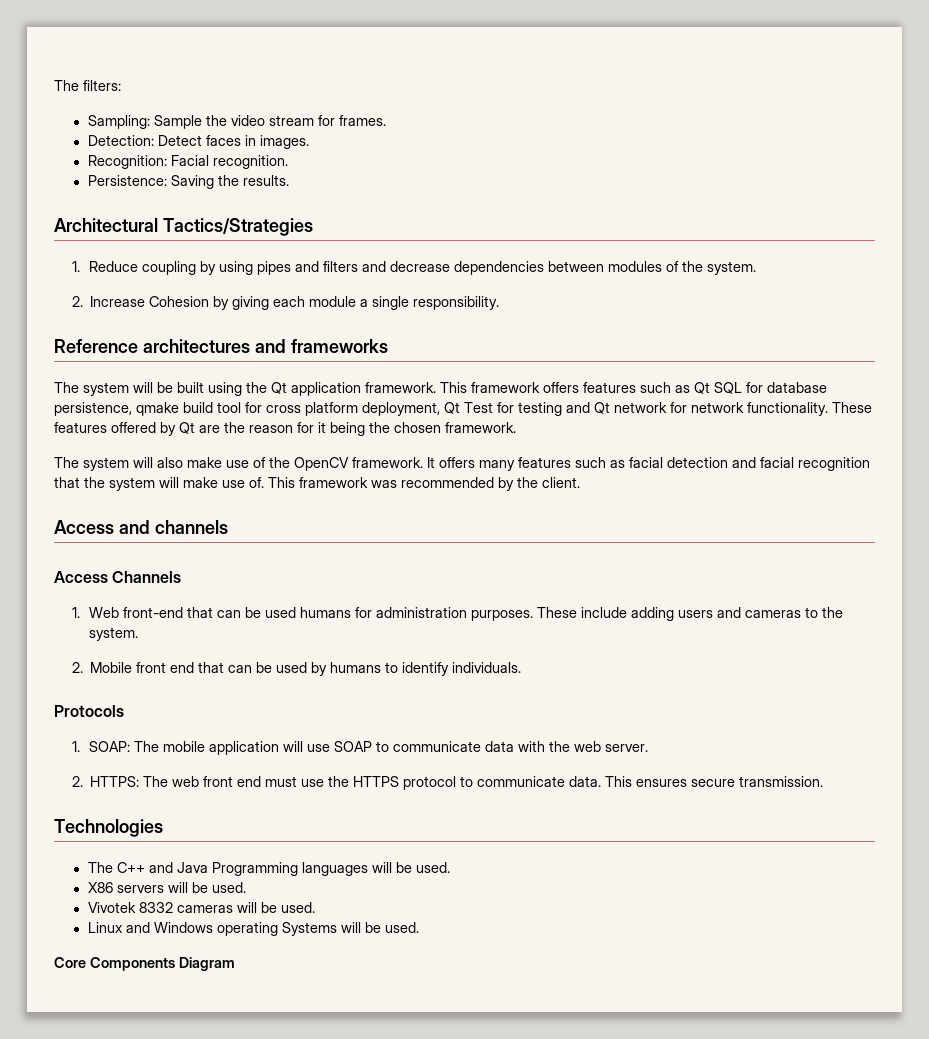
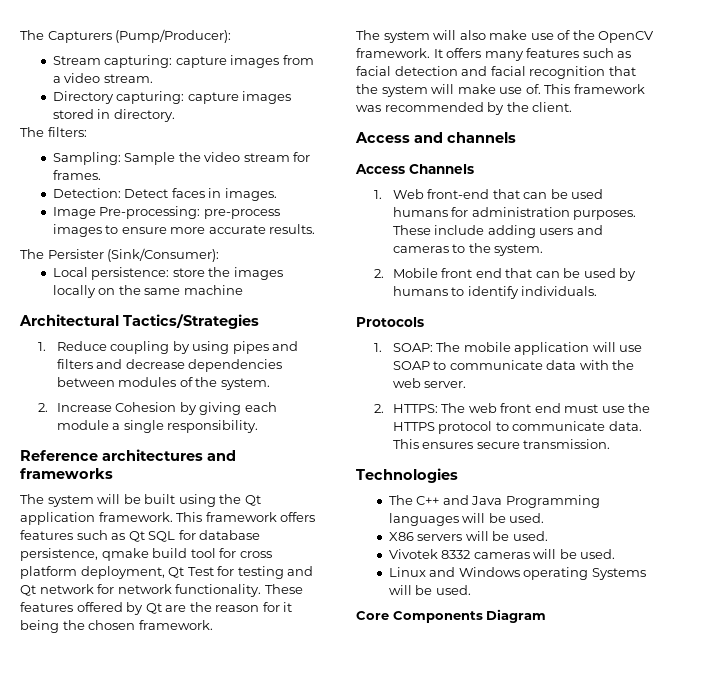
+ The Capturers (Pump/Producer):
+ Stream capturing: capture images from a video stream.
+ Directory capturing: capture images stored in directory.
- Recognition: Facial recognition.
- Persistence: Saving the results.
+ Image Pre-processing: pre-process images to ensure more accurate results.
+ The Persister (Sink/Consumer):
+ Local persistence: store the images locally on the same machine

